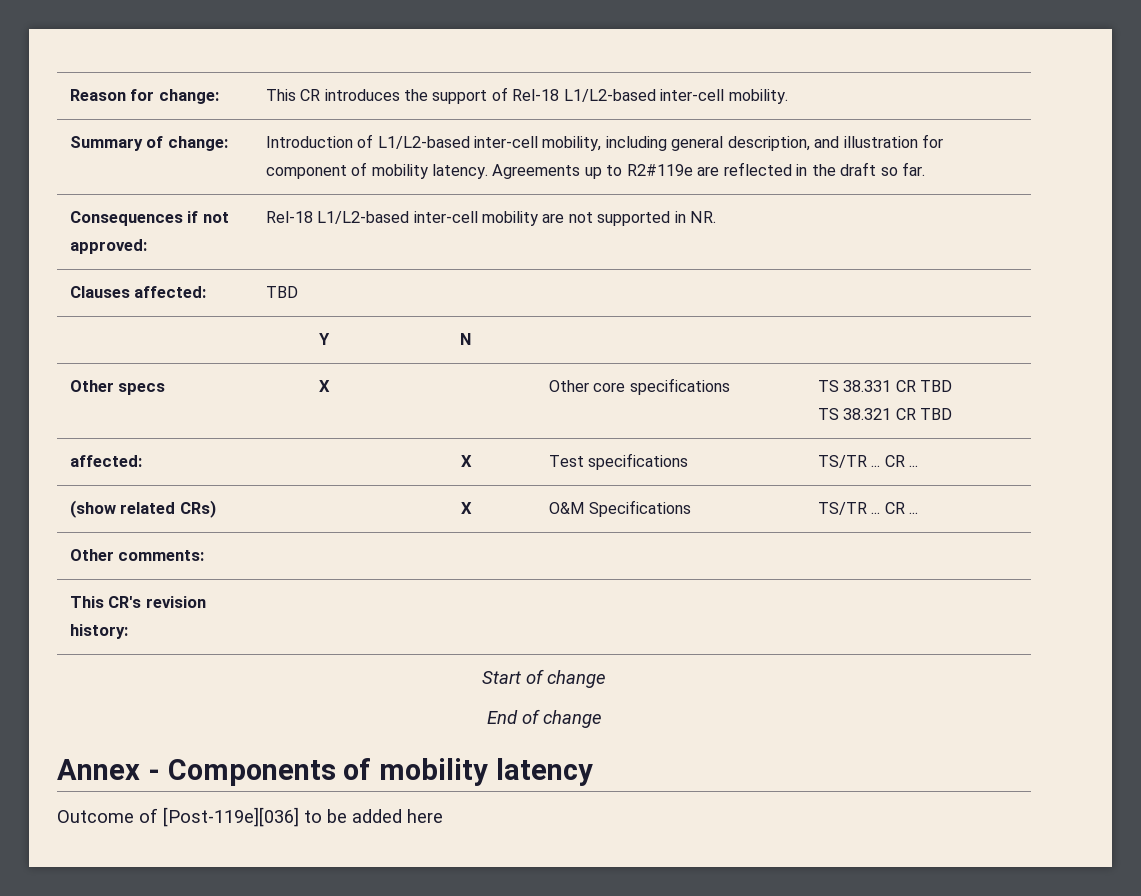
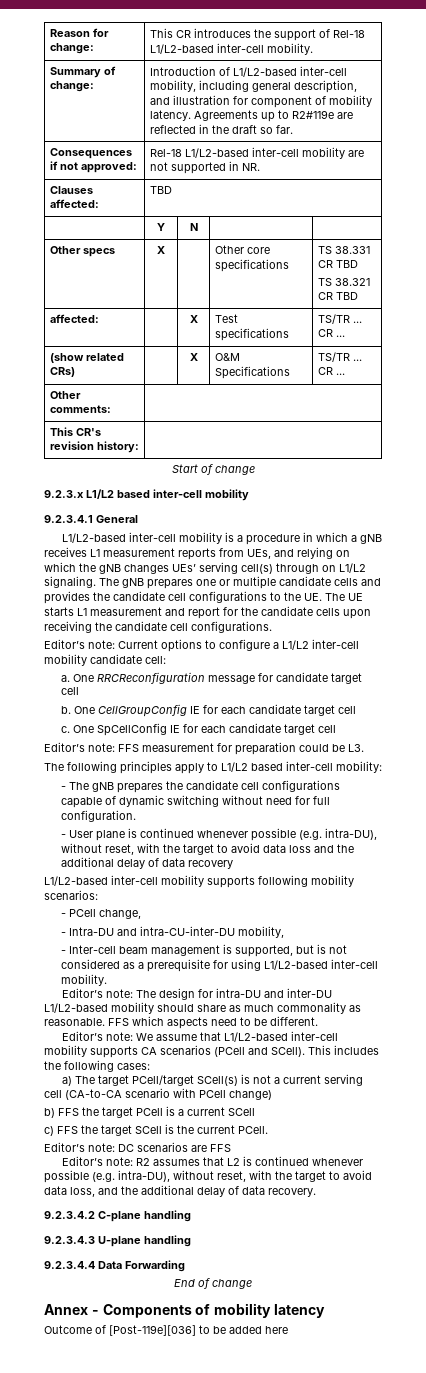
+ 9.2.3.x L1/L2 based inter-cell mobility
+ 9.2.3.4.1 General
+ L1/L2-based inter-cell mobility is a procedure in which a gNB receives L1 measurement reports from UEs, and relying on which the gNB changes UEs’ serving cell(s) through on L1/L2 signaling. The gNB prepares one or multiple candidate cells and provides the candidate cell configurations to the UE. The UE starts L1 measurement and report for the candidate cells upon receiving the candidate cell configurations.
+ Editor’s note: Current options to configure a L1/L2 inter-cell mobility candidate cell:
+ a. One RRCReconfiguration message for candidate target cell
+ b. One CellGroupConfig IE for each candidate target cell
+ c. One SpCellConfig IE for each candidate target cell
+ Editor’s note: FFS measurement for preparation could be L3.
+ The following principles apply to L1/L2 based inter-cell mobility:
+ - The gNB prepares the candidate cell configurations capable of dynamic switching without need for full configuration.
+ - User plane is continued whenever possible (e.g. intra-DU), without reset, with the target to avoid data loss and the additional delay of data recovery
+ L1/L2-based inter-cell mobility supports following mobility scenarios:
+ - PCell change,
+ - Intra-DU and intra-CU-inter-DU mobility,
+ - Inter-cell beam management is supported, but is not considered as a prerequisite for using L1/L2-based inter-cell mobility.
+ Editor’s note: The design for intra-DU and inter-DU L1/L2-based mobility should share as much commonality as reasonable. FFS which aspects need to be different.
+ Editor’s note: We assume that L1/L2-based inter-cell mobility supports CA scenarios (PCell and SCell). This includes the following cases:
+ a) The target PCell/target SCell(s) is not a current serving cell (CA-to-CA scenario with PCell change)
+ b) FFS the target PCell is a current SCell
+ c) FFS the target SCell is the current PCell.
+ Editor’s note: DC scenarios are FFS
+ Editor’s note: R2 assumes that L2 is continued whenever possible (e.g. intra-DU), without reset, with the target to avoid data loss, and the additional delay of data recovery.
+ 9.2.3.4.2 C-plane handling
+ 9.2.3.4.3 U-plane handling
+ 9.2.3.4.4 Data Forwarding

